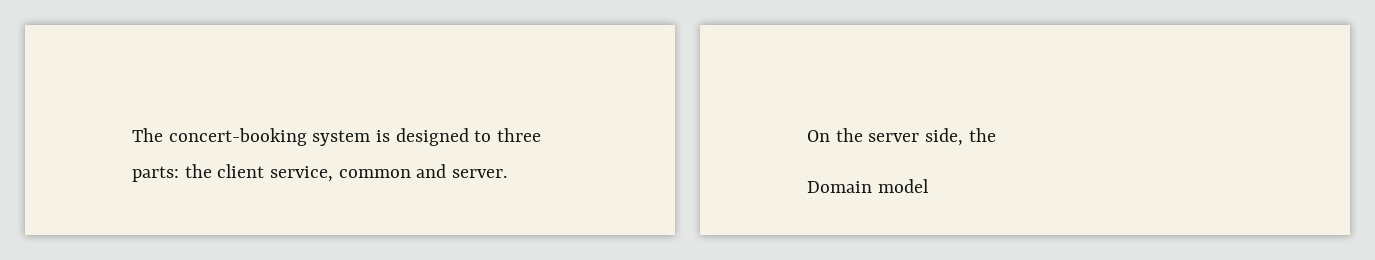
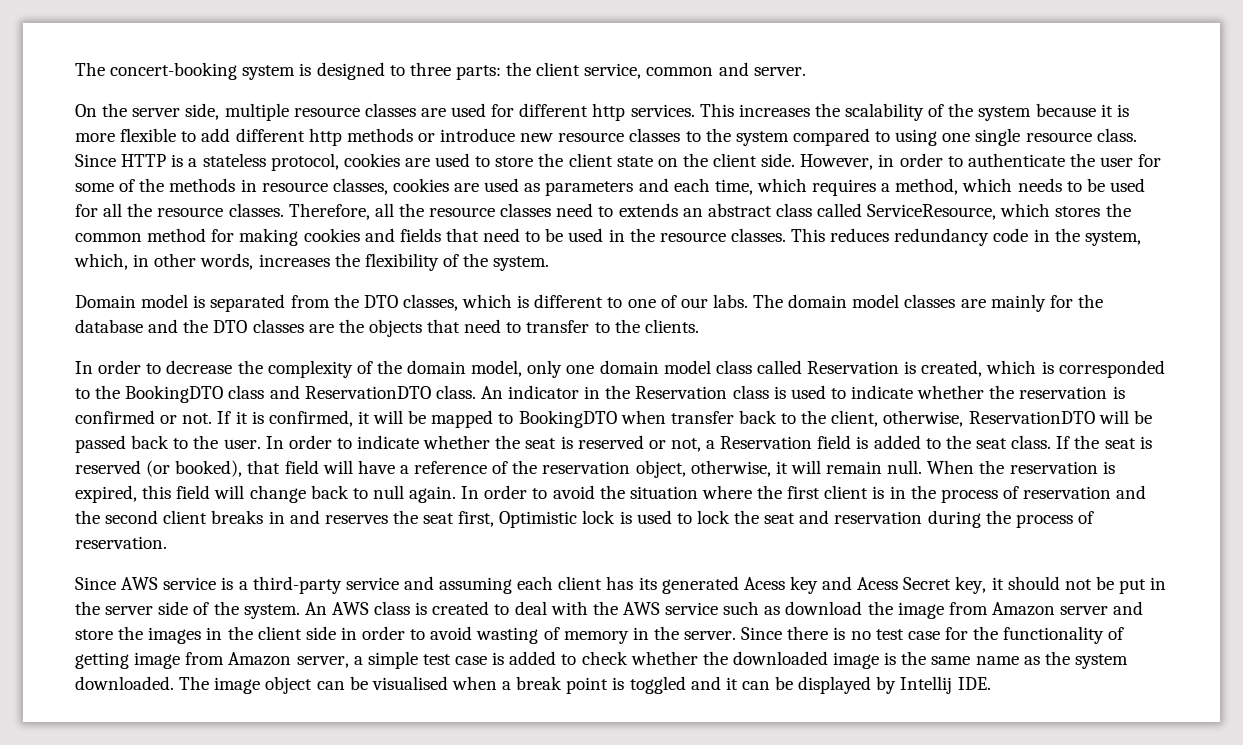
- On the server side, the
- Domain model
+ On the server side, multiple resource classes are used for different http services. This increases the scalability of the system because it is more flexible to add different http methods or introduce new resource classes to the system compared to using one single resource class. Since HTTP is a stateless protocol, cookies are used to store the client state on the client side. However, in order to authenticate the user for some of the methods in resource classes, cookies are used as parameters and each time, which requires a method, which needs to be used for all the resource classes. Therefore, all the resource classes need to extends an abstract class called ServiceResource, which stores the common method for making cookies and fields that need to be used in the resource classes. This reduces redundancy code in the system, which, in other words, increases the flexibility of the system.
+ Domain model is separated from the DTO classes, which is different to one of our labs. The domain model classes are mainly for the database and the DTO classes are the objects that need to transfer to the clients.
+ In order to decrease the complexity of the domain model, only one domain model class called Reservation is created, which is corresponded to the BookingDTO class and ReservationDTO class. An indicator in the Reservation class is used to indicate whether the reservation is confirmed or not. If it is confirmed, it will be mapped to BookingDTO when transfer back to the client, otherwise, ReservationDTO will be passed back to the user. In order to indicate whether the seat is reserved or not, a Reservation field is added to the seat class. If the seat is reserved (or booked), that field will have a reference of the reservation object, otherwise, it will remain null. When the reservation is expired, this field will change back to null again. In order to avoid the situation where the first client is in the process of reservation and the second client breaks in and reserves the seat first, Optimistic lock is used to lock the seat and reservation during the process of reservation.
+ Since AWS service is a third-party service and assuming each client has its generated Acess key and Acess Secret key, it should not be put in the server side of the system. An AWS class is created to deal with the AWS service such as download the image from Amazon server and store the images in the client side in order to avoid wasting of memory in the server. Since there is no test case for the functionality of getting image from Amazon server, a simple test case is added to check whether the downloaded image is the same name as the system downloaded. The image object can be visualised when a break point is toggled and it can be displayed by Intellij IDE.

